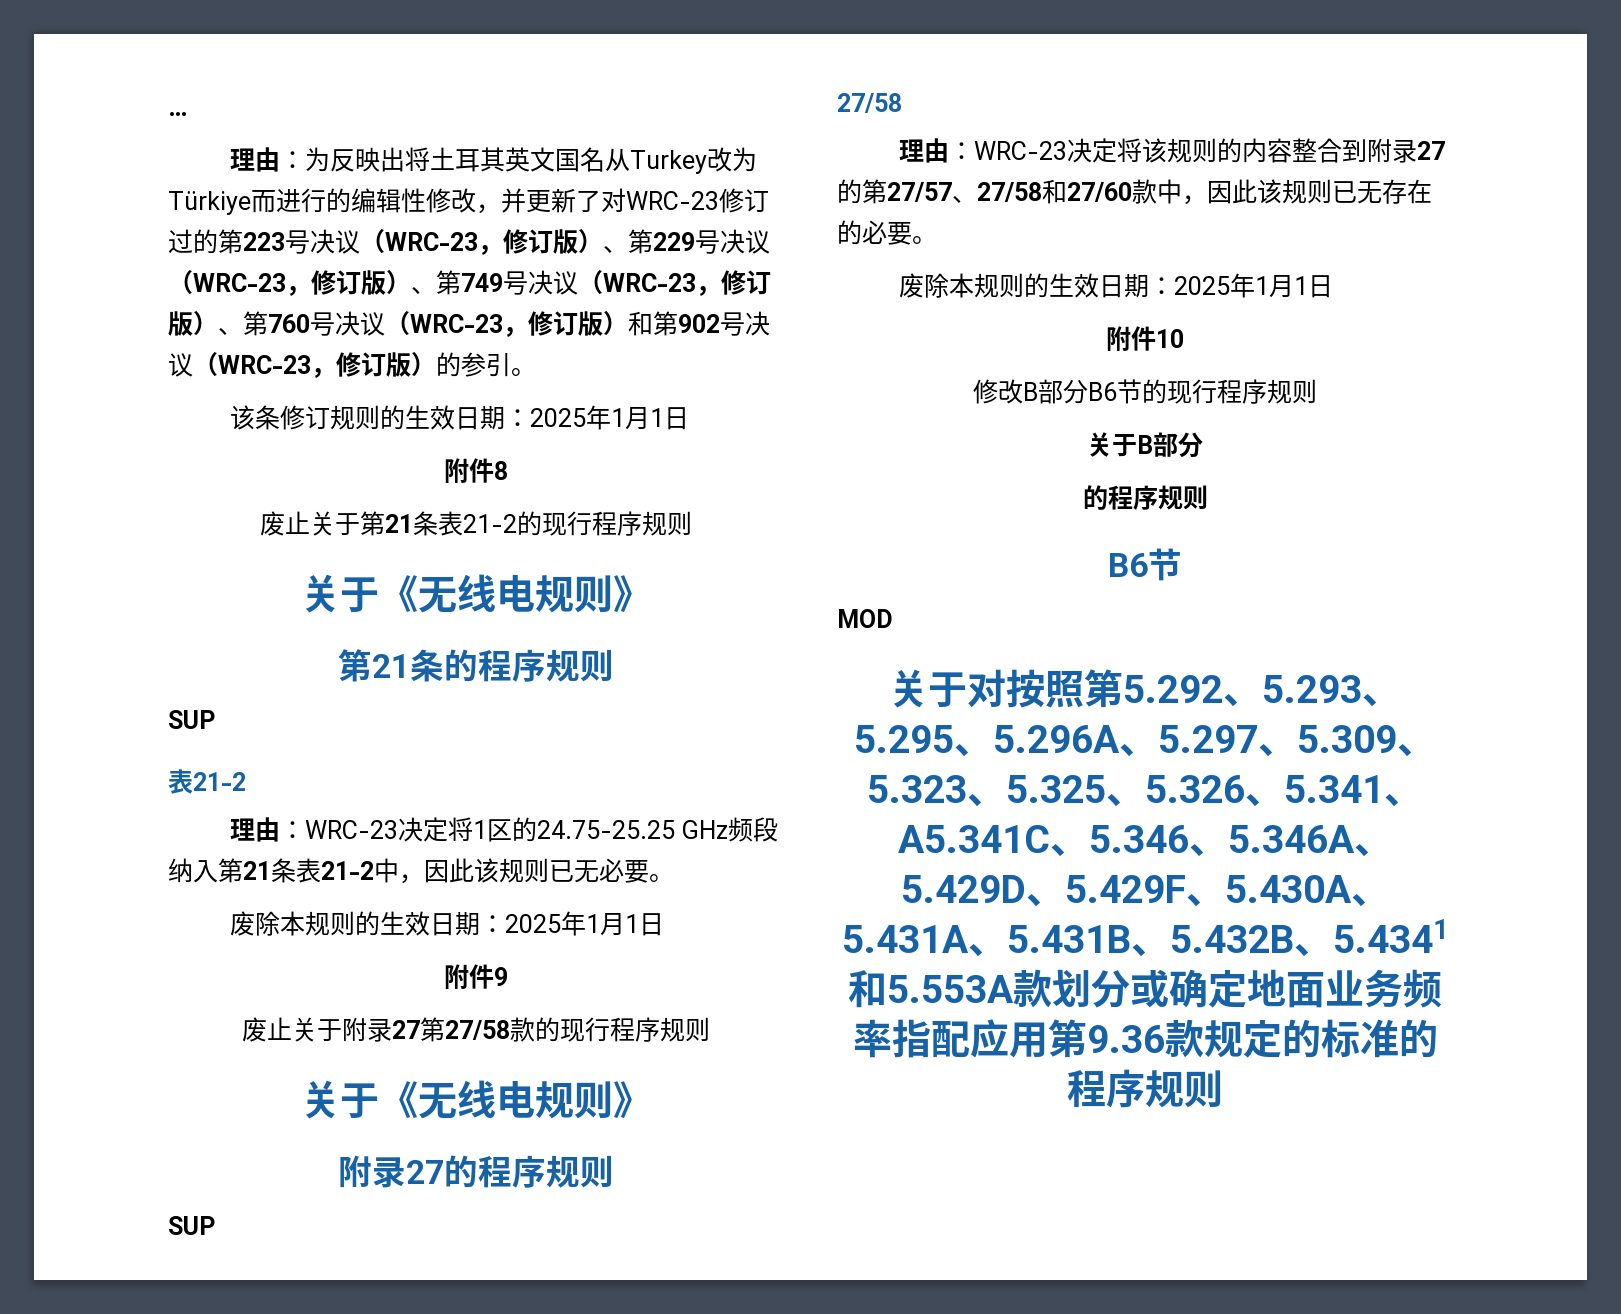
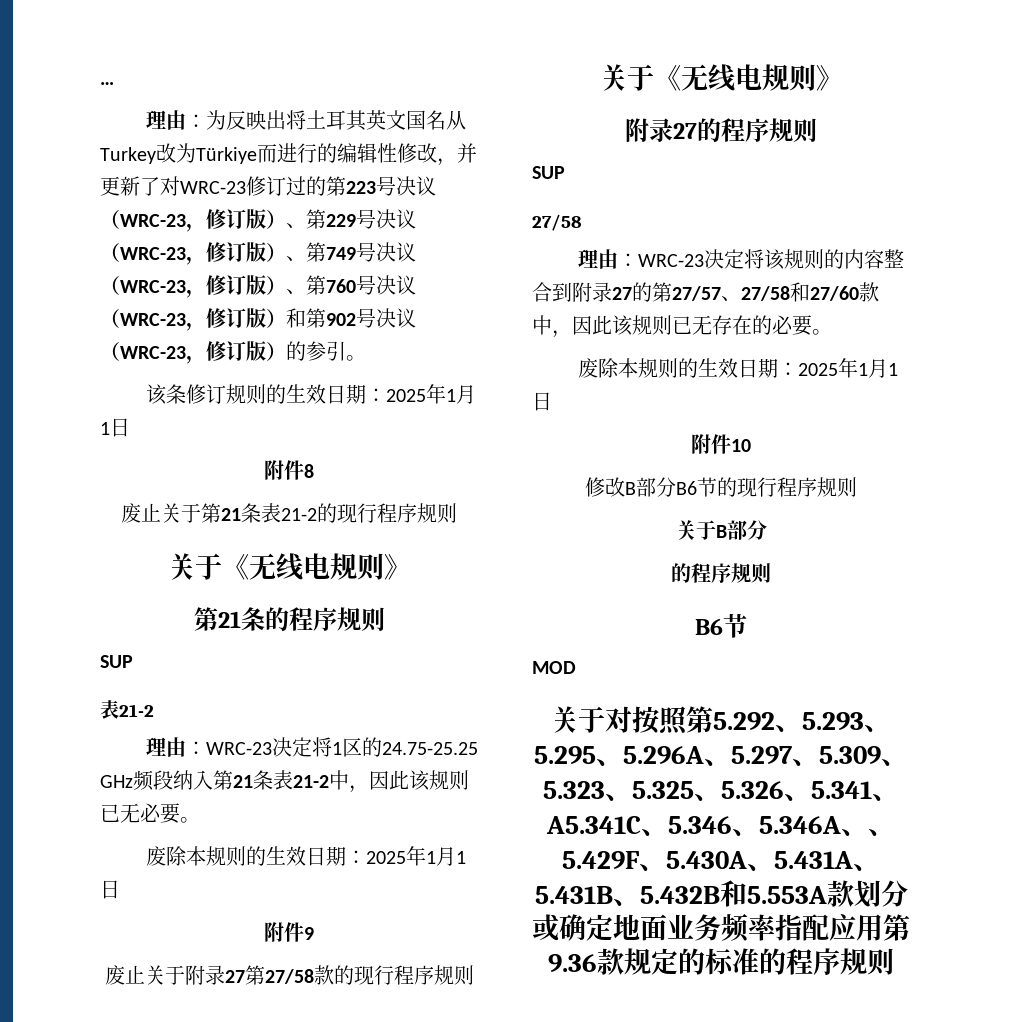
- 关于对按照第5.292、5.293、5.295、5.296A、5.297、5.309、5.323、5.325、5.326、5.341、A5.341C、5.346、5.346A、5.429D、5.429F、5.430A、5.431A、5.431B、5.432B、5.4341和5.553A款划分或确定地面业务频率指配应用第9.36款规定的标准的程序规则
+ 关于对按照第5.292、5.293、5.295、5.296A、5.297、5.309、5.323、5.325、5.326、5.341、A5.341C、5.346、5.346A、、5.429F、5.430A、5.431A、5.431B、5.432B和5.553A款划分或确定地面业务频率指配应用第9.36款规定的标准的程序规则

